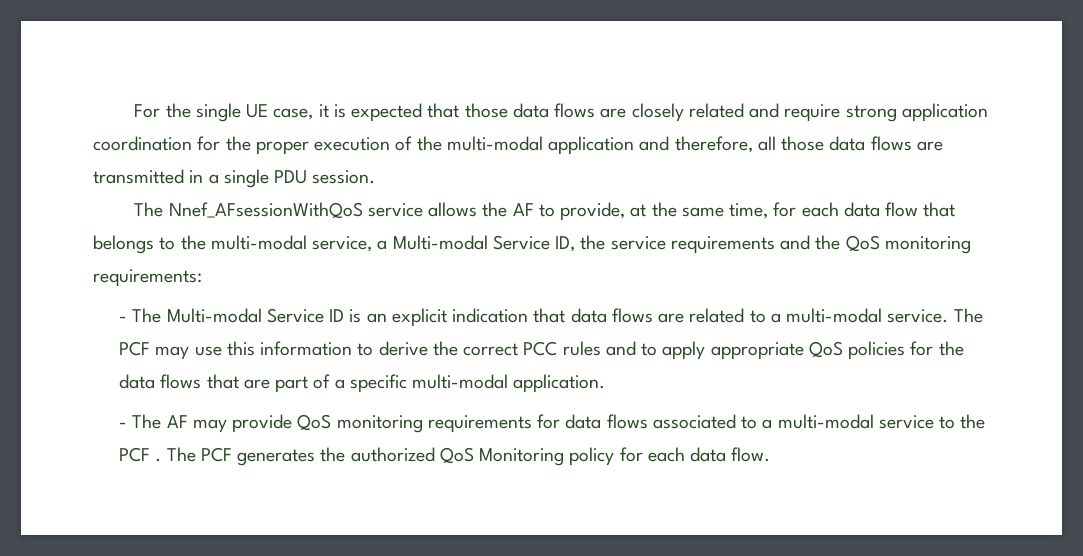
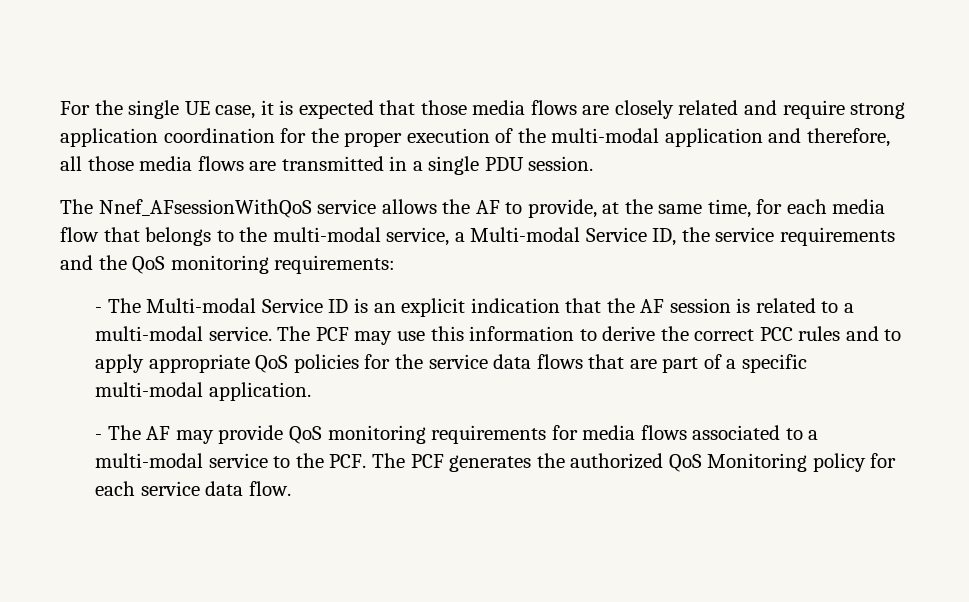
- For the single UE case, it is expected that those data flows are closely related and require strong application coordination for the proper execution of the multi-modal application and therefore, all those data flows are transmitted in a single PDU session.
+ For the single UE case, it is expected that those media flows are closely related and require strong application coordination for the proper execution of the multi-modal application and therefore, all those media flows are transmitted in a single PDU session.
- The Nnef_AFsessionWithQoS service allows the AF to provide, at the same time, for each data flow that belongs to the multi-modal service, a Multi-modal Service ID, the service requirements and the QoS monitoring requirements:
+ The Nnef_AFsessionWithQoS service allows the AF to provide, at the same time, for each media flow that belongs to the multi-modal service, a Multi-modal Service ID, the service requirements and the QoS monitoring requirements:
- - The Multi-modal Service ID is an explicit indication that data flows are related to a multi-modal service.
+ - The Multi-modal Service ID is an explicit indication that the AF session is related to a multi-modal service.
- The PCF may use this information to derive the correct PCC rules and to apply appropriate QoS policies for the data flows that are part of a specific multi-modal application.
+ The PCF may use this information to derive the correct PCC rules and to apply appropriate QoS policies for the service data flows that are part of a specific multi-modal application.
- - The AF may provide QoS monitoring requirements for data flows associated to a multi-modal service to the PCF . The PCF generates the authorized QoS Monitoring policy for each data flow.
+ - The AF may provide QoS monitoring requirements for media flows associated to a multi-modal service to the PCF. The PCF generates the authorized QoS Monitoring policy for each service data flow.

